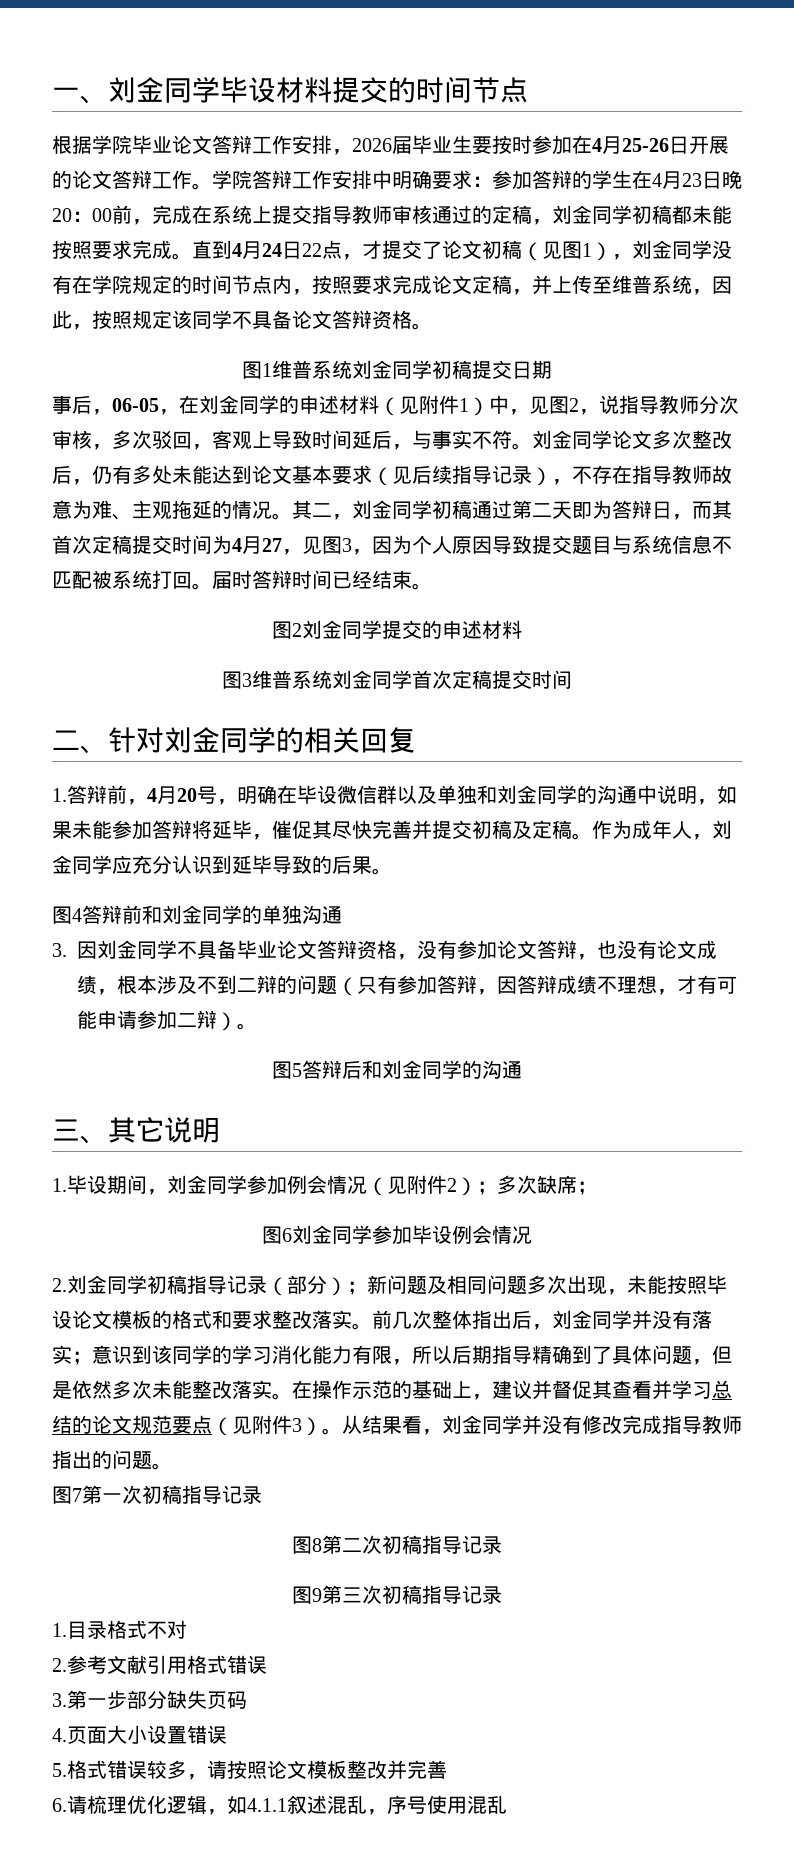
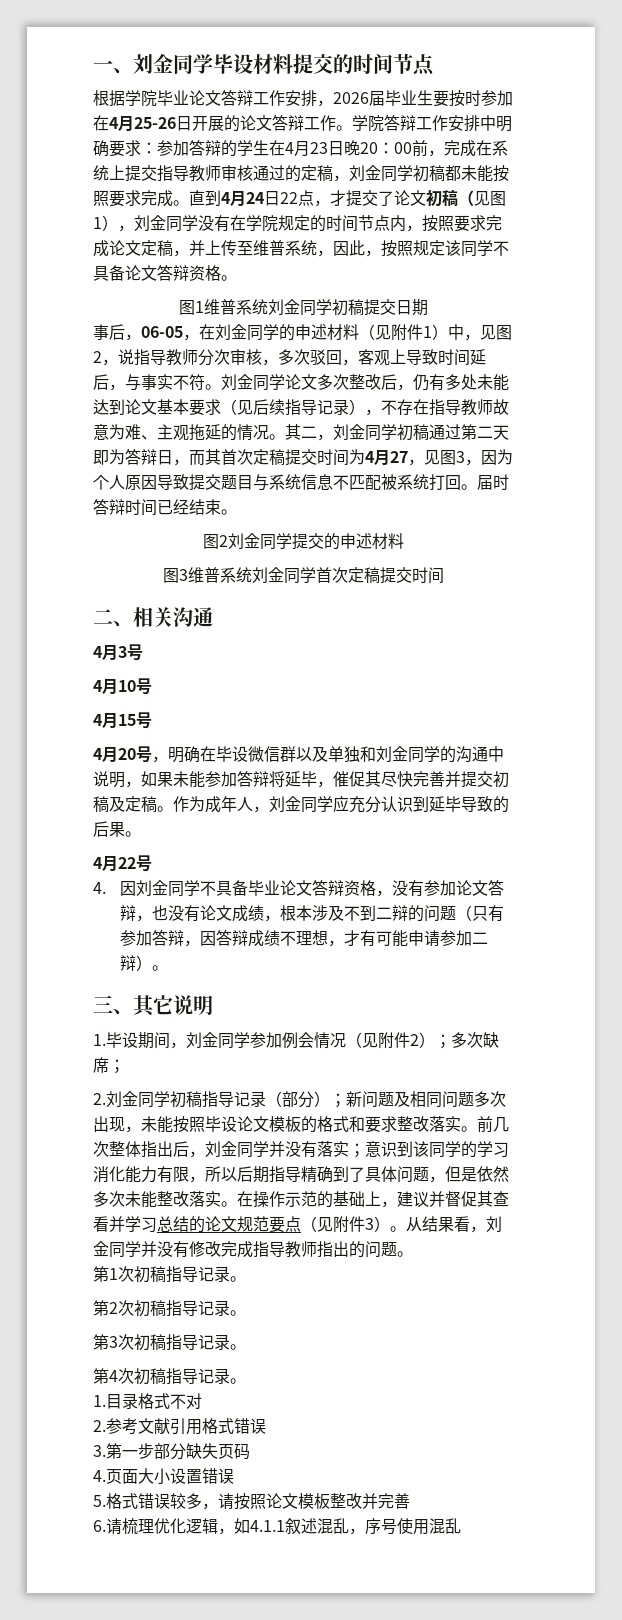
- 二、针对刘金同学的相关回复
- 1.答辩前，4月20号，明确在毕设微信群以及单独和刘金同学的沟通中说明，如果未能参加答辩将延毕，催促其尽快完善并提交初稿及定稿。
+ 二、相关沟通
+ 4月3号
+ 4月10号
+ 4月15号
+ 4月20号，明确在毕设微信群以及单独和刘金同学的沟通中说明，如果未能参加答辩将延毕，催促其尽快完善并提交初稿及定稿。
- 图4答辩前和刘金同学的单独沟通
- 3.因刘金同学不具备毕业论文答辩资格，没有参加论文答辩，也没有论文成绩，根本涉及不到二辩的问题（只有参加答辩，因答辩成绩不理想，才有可能申请参加二辩）。
+ 4月22号
+ 4.因刘金同学不具备毕业论文答辩资格，没有参加论文答辩，也没有论文成绩，根本涉及不到二辩的问题（只有参加答辩，因答辩成绩不理想，才有可能申请参加二辩）。
- 图5答辩后和刘金同学的沟通
- 图6刘金同学参加毕设例会情况
- 图7第一次初稿指导记录
- 图8第二次初稿指导记录
- 图9第三次初稿指导记录
+ 第1次初稿指导记录。
+ 第2次初稿指导记录。
+ 第3次初稿指导记录。
+ 第4次初稿指导记录。

